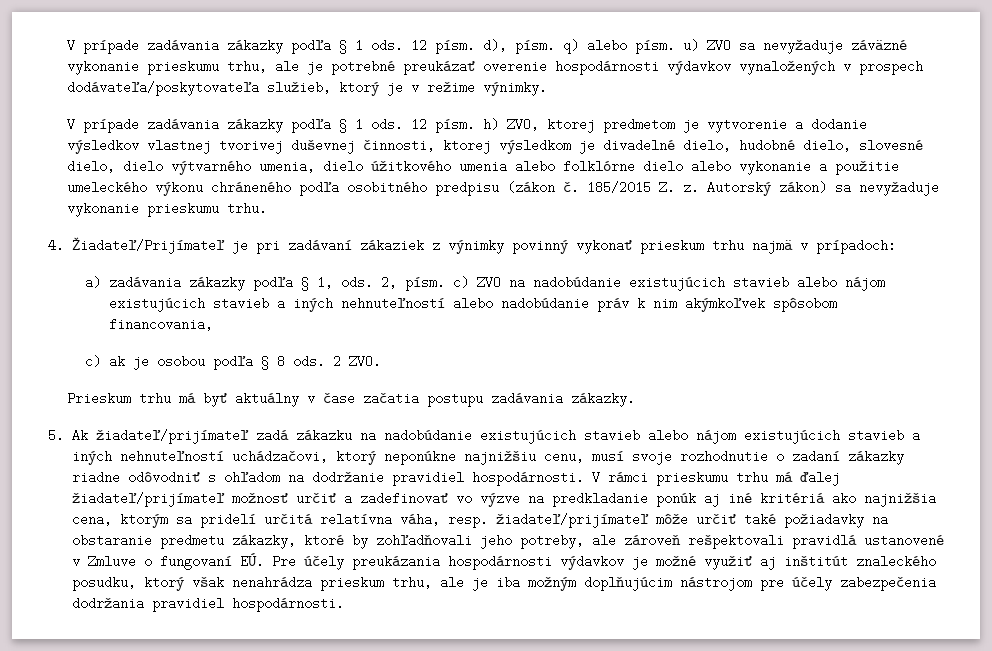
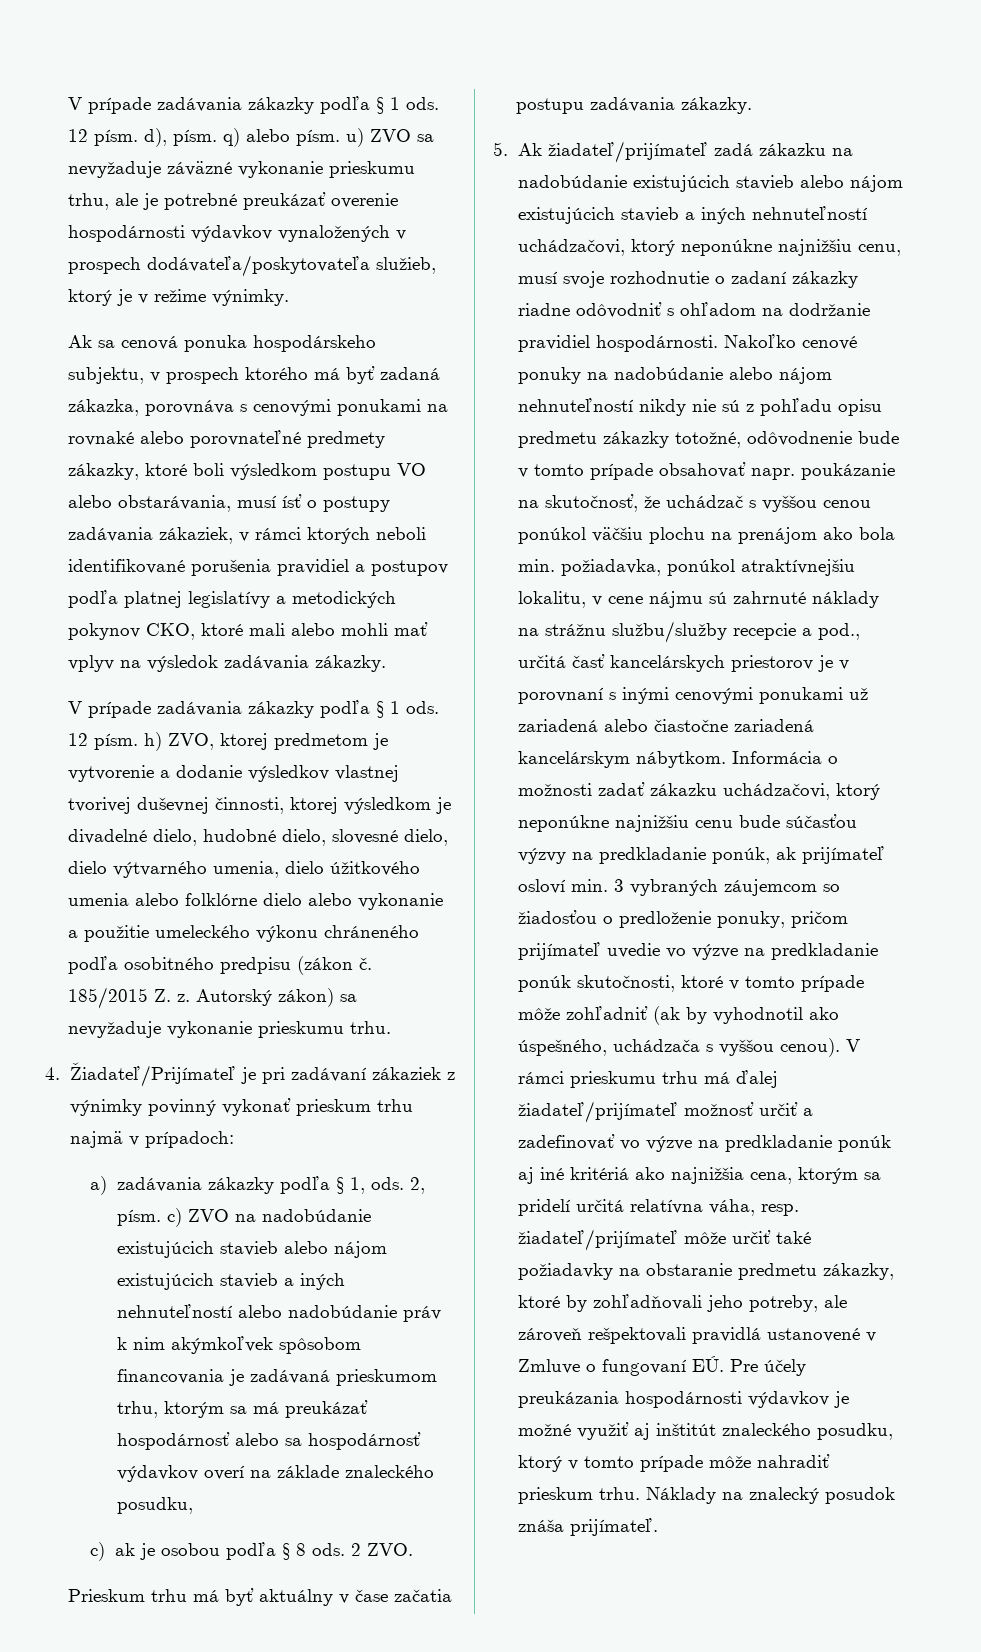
+ Ak sa cenová ponuka hospodárskeho subjektu, v prospech ktorého má byť zadaná zákazka, porovnáva s cenovými ponukami na rovnaké alebo porovnateľné predmety zákazky, ktoré boli výsledkom postupu VO alebo obstarávania, musí ísť o postupy zadávania zákaziek, v rámci ktorých neboli identifikované porušenia pravidiel a postupov podľa platnej legislatívy a metodických pokynov CKO, ktoré mali alebo mohli mať vplyv na výsledok zadávania zákazky.
- 2, písm. c) ZVO na nadobúdanie existujúcich stavieb alebo nájom existujúcich stavieb a iných nehnuteľností alebo nadobúdanie práv k nim akýmkoľvek spôsobom financovania,
+ 2, písm. c) ZVO na nadobúdanie existujúcich stavieb alebo nájom existujúcich stavieb a iných nehnuteľností alebo nadobúdanie práv k nim akýmkoľvek spôsobom financovania je zadávaná prieskumom trhu, ktorým sa má preukázať hospodárnosť alebo sa hospodárnosť výdavkov overí na základe znaleckého posudku,
+ Nakoľko cenové ponuky na nadobúdanie alebo nájom nehnuteľností nikdy nie sú z pohľadu opisu predmetu zákazky totožné, odôvodnenie bude v tomto prípade obsahovať napr. poukázanie na skutočnosť, že uchádzač s vyššou cenou ponúkol väčšiu plochu na prenájom ako bola min. požiadavka, ponúkol atraktívnejšiu lokalitu, v cene nájmu sú zahrnuté náklady na strážnu službu/služby recepcie a pod., určitá časť kancelárskych priestorov je v porovnaní s inými cenovými ponukami už zariadená alebo čiastočne zariadená kancelárskym nábytkom. Informácia o možnosti zadať zákazku uchádzačovi, ktorý neponúkne najnižšiu cenu bude súčasťou výzvy na predkladanie ponúk, ak prijímateľ osloví min. 3 vybraných záujemcom so žiadosťou o predloženie ponuky, pričom prijímateľ uvedie vo výzve na predkladanie ponúk skutočnosti, ktoré v tomto prípade môže zohľadniť (ak by vyhodnotil ako úspešného, uchádzača s vyššou cenou).
- V rámci prieskumu trhu má ďalej žiadateľ/prijímateľ možnosť určiť a zadefinovať vo výzve na predkladanie ponúk aj iné kritériá ako najnižšia cena, ktorým sa pridelí určitá relatívna váha, resp. žiadateľ/prijímateľ môže určiť také požiadavky na obstaranie predmetu zákazky, ktoré by zohľadňovali jeho potreby, ale zároveň rešpektovali pravidlá ustanovené v Zmluve o fungovaní EÚ. Pre účely preukázania hospodárnosti výdavkov je možné využiť aj inštitút znaleckého posudku, ktorý však nenahrádza prieskum trhu, ale je iba možným doplňujúcim nástrojom pre účely zabezpečenia dodržania pravidiel hospodárnosti.
+ V rámci prieskumu trhu má ďalej žiadateľ/prijímateľ možnosť určiť a zadefinovať vo výzve na predkladanie ponúk aj iné kritériá ako najnižšia cena, ktorým sa pridelí určitá relatívna váha, resp. žiadateľ/prijímateľ môže určiť také požiadavky na obstaranie predmetu zákazky, ktoré by zohľadňovali jeho potreby, ale zároveň rešpektovali pravidlá ustanovené v Zmluve o fungovaní EÚ. Pre účely preukázania hospodárnosti výdavkov je možné využiť aj inštitút znaleckého posudku, ktorý v tomto prípade môže nahradiť prieskum trhu. Náklady na znalecký posudok znáša prijímateľ.

